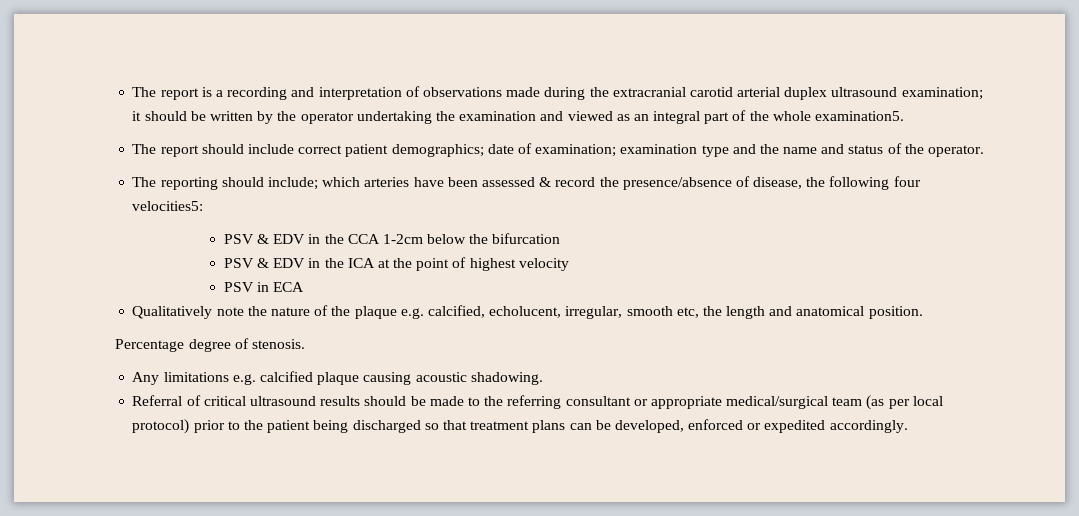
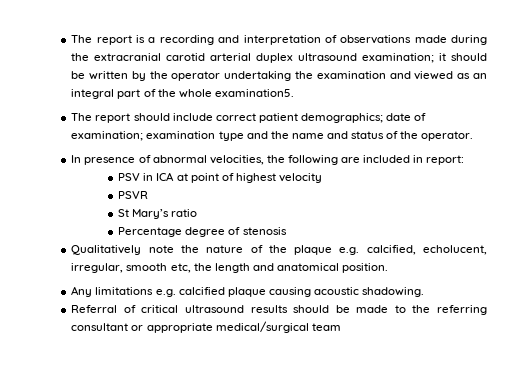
- The reporting should include; which arteries have been assessed & record the presence/absence of disease, the following four velocities5:
- PSV & EDV in the CCA 1-2cm below the bifurcation
- PSV & EDV in the ICA at the point of highest velocity
+ In presence of abnormal velocities, the following are included in report:
+ PSV in ICA at point of highest velocity
- PSV in ECA
+ PSVR
+ St Mary’s ratio
+ Percentage degree of stenosis
- Percentage degree of stenosis.
- Referral of critical ultrasound results should be made to the referring consultant or appropriate medical/surgical team (as per local protocol) prior to the patient being discharged so that treatment plans can be developed, enforced or expedited accordingly.
+ Referral of critical ultrasound results should be made to the referring consultant or appropriate medical/surgical team

